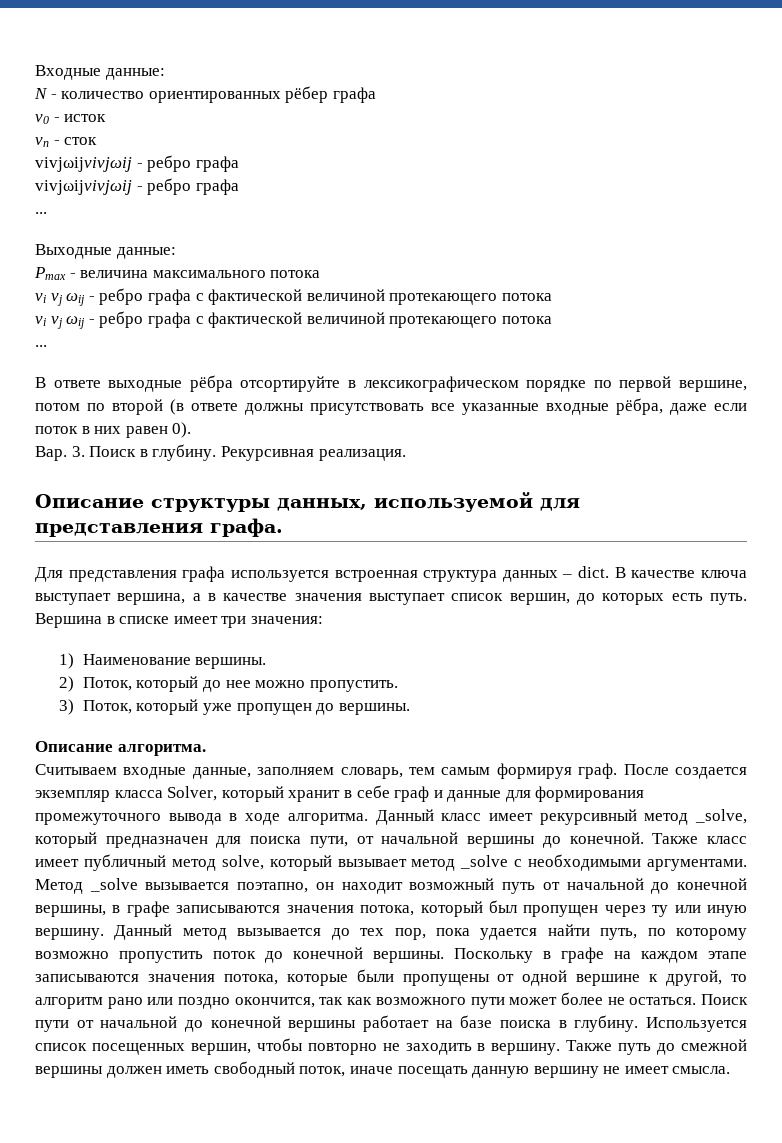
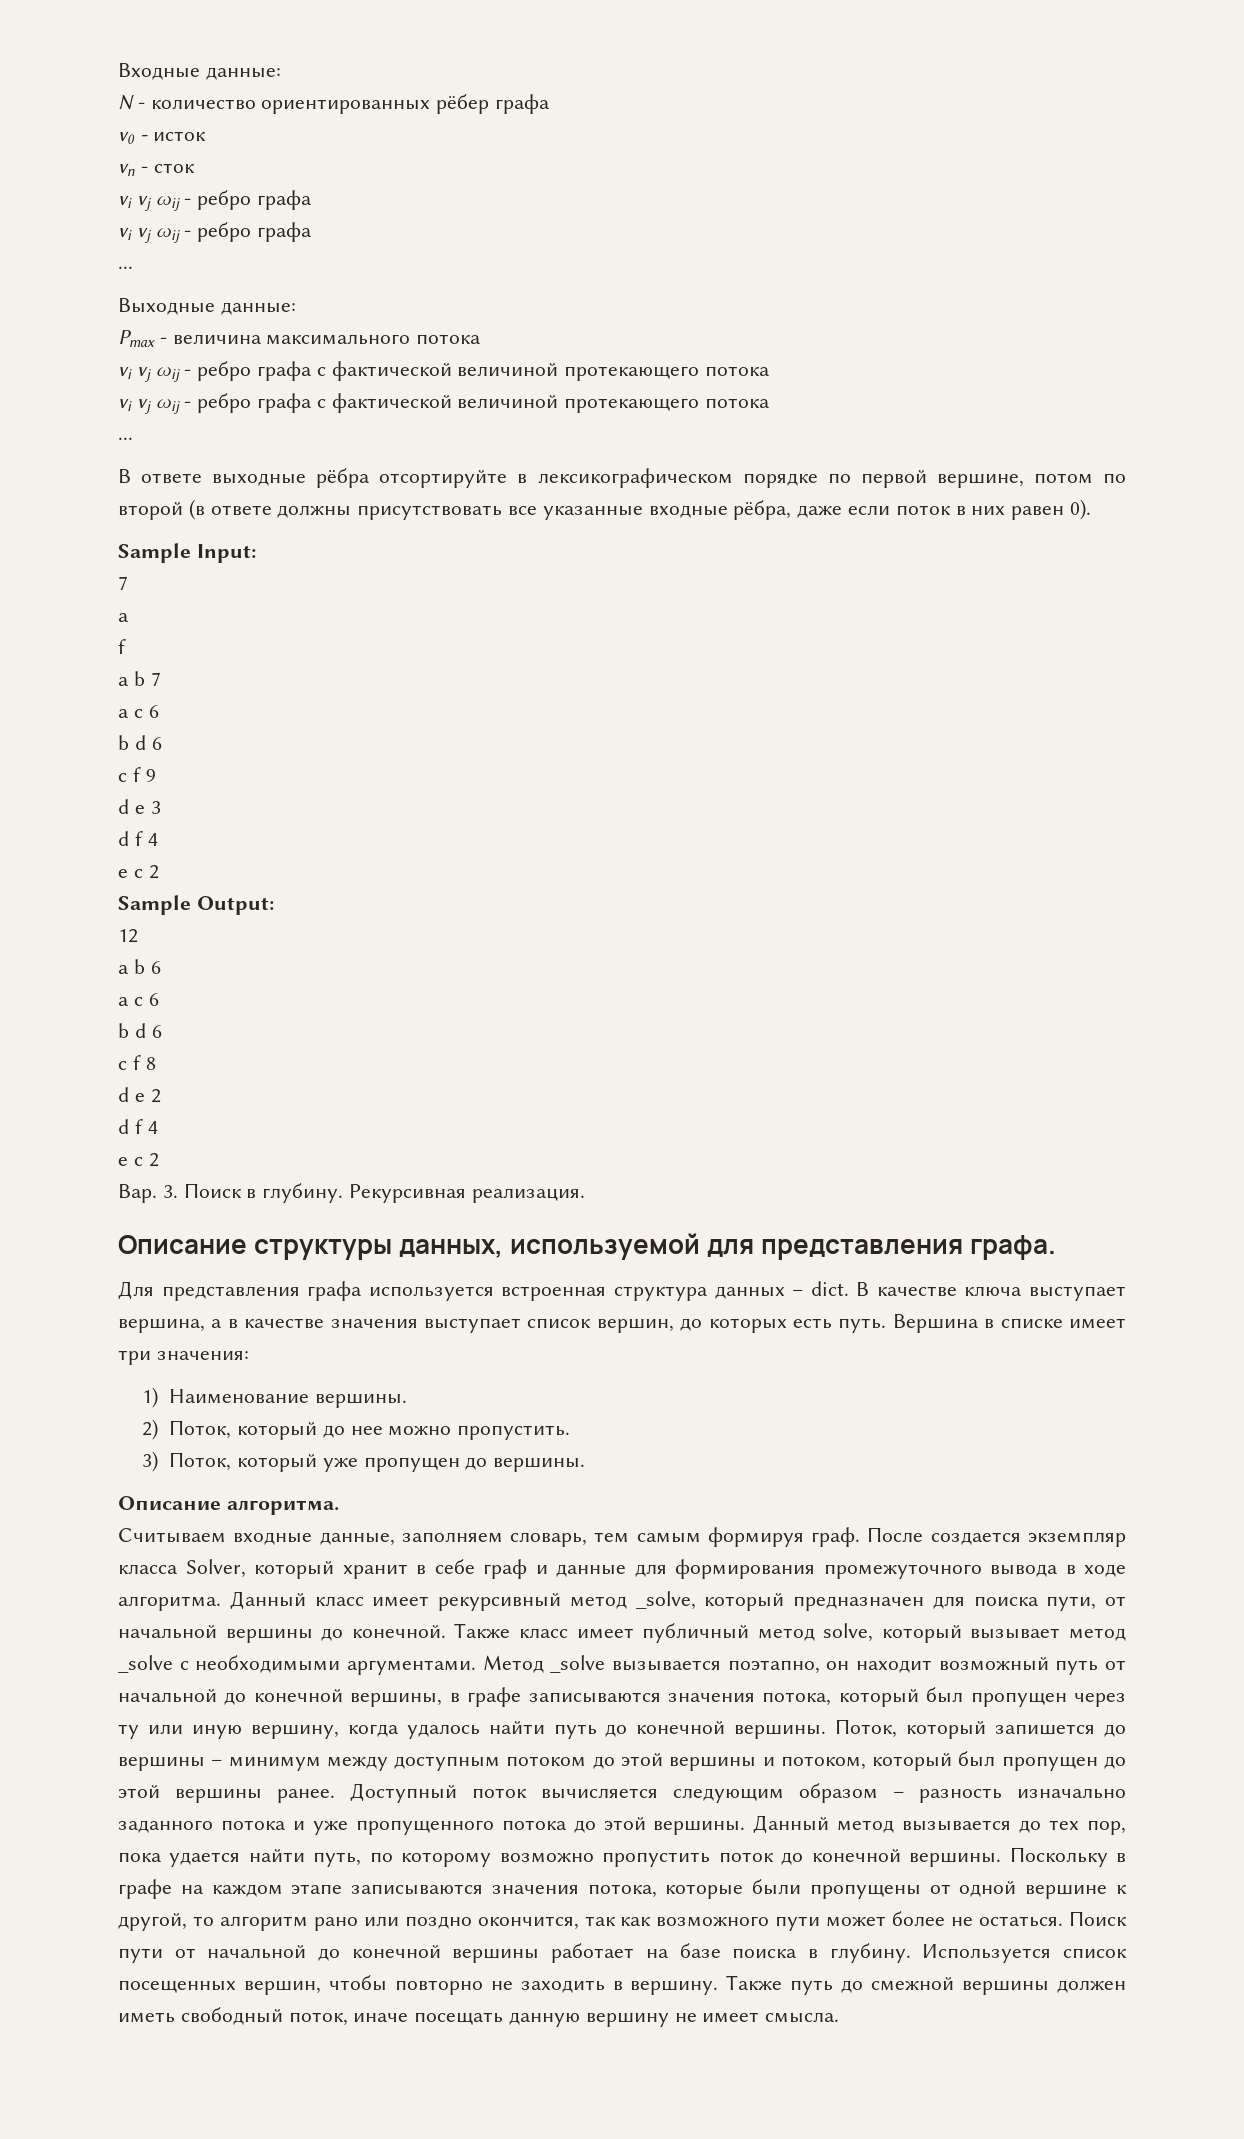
  vn - сток
- vivjωijvivjωij - ребро графа
- vivjωijvivjωij - ребро графа
+ vi vj ωij - ребро графа
+ vi vj ωij - ребро графа
+ Sample Input:
+ 7
+ a
+ f
+ a b 7
+ a c 6
+ b d 6
+ c f 9
+ d e 3
+ d f 4
+ e c 2
+ Sample Output:
+ 12
+ a b 6
+ a c 6
+ b d 6
+ c f 8
+ d e 2
+ d f 4
+ e c 2
- Метод _solve вызывается поэтапно, он находит возможный путь от начальной до конечной вершины, в графе записываются значения потока, который был пропущен через ту или иную вершину.
+ Метод _solve вызывается поэтапно, он находит возможный путь от начальной до конечной вершины, в графе записываются значения потока, который был пропущен через ту или иную вершину, когда удалось найти путь до конечной вершины. Поток, который запишется до вершины – минимум между доступным потоком до этой вершины и потоком, который был пропущен до этой вершины ранее. Доступный поток вычисляется следующим образом – разность изначально заданного потока и уже пропущенного потока до этой вершины.

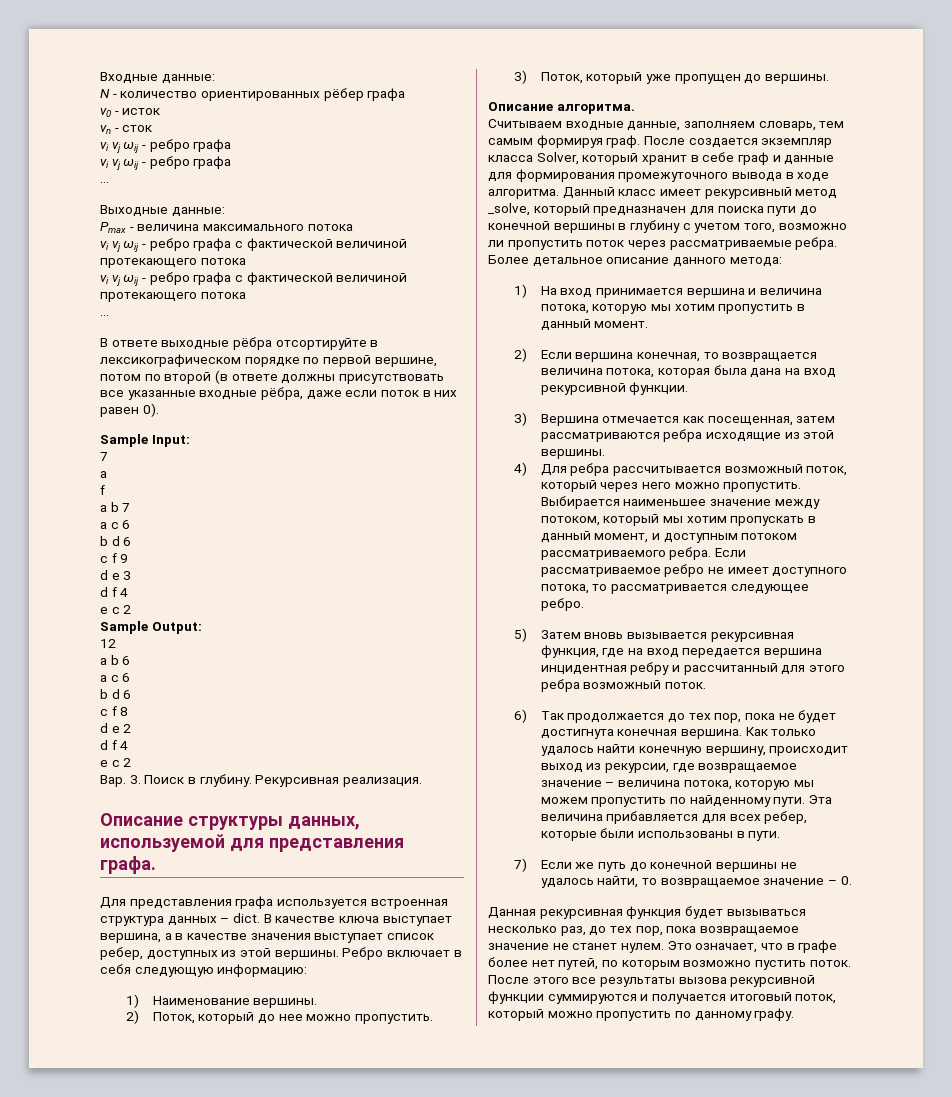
- В качестве ключа выступает вершина, а в качестве значения выступает список вершин, до которых есть путь. Вершина в списке имеет три значения:
+ В качестве ключа выступает вершина, а в качестве значения выступает список ребер, доступных из этой вершины. Ребро включает в себя следующую информацию:
- Данный класс имеет рекурсивный метод _solve, который предназначен для поиска пути, от начальной вершины до конечной. Также класс имеет публичный метод solve, который вызывает метод _solve с необходимыми аргументами. Метод _solve вызывается поэтапно, он находит возможный путь от начальной до конечной вершины, в графе записываются значения потока, который был пропущен через ту или иную вершину, когда удалось найти путь до конечной вершины. Поток, который запишется до вершины – минимум между доступным потоком до этой вершины и потоком, который был пропущен до этой вершины ранее. Доступный поток вычисляется следующим образом – разность изначально заданного потока и уже пропущенного потока до этой вершины. Данный метод вызывается до тех пор, пока удается найти путь, по которому возможно пропустить поток до конечной вершины. Поскольку в графе на каждом этапе записываются значения потока, которые были пропущены от одной вершине к другой, то алгоритм рано или поздно окончится, так как возможного пути может более не остаться. Поиск пути от начальной до конечной вершины работает на базе поиска в глубину. Используется список посещенных вершин, чтобы повторно не заходить в вершину. Также путь до смежной вершины должен иметь свободный поток, иначе посещать данную вершину не имеет смысла.
+ Данный класс имеет рекурсивный метод _solve, который предназначен для поиска пути до конечной вершины в глубину с учетом того, возможно ли пропустить поток через рассматриваемые ребра. Более детальное описание данного метода:
+ 1) На вход принимается вершина и величина потока, которую мы хотим пропустить в данный момент.
+ 2) Если вершина конечная, то возвращается величина потока, которая была дана на вход рекурсивной функции.
+ 3) Вершина отмечается как посещенная, затем рассматриваются ребра исходящие из этой вершины.
+ 4) Для ребра рассчитывается возможный поток, который через него можно пропустить. Выбирается наименьшее значение между потоком, который мы хотим пропускать в данный момент, и доступным потоком рассматриваемого ребра. Если рассматриваемое ребро не имеет доступного потока, то рассматривается следующее ребро.
+ 5) Затем вновь вызывается рекурсивная функция, где на вход передается вершина инцидентная ребру и рассчитанный для этого ребра возможный поток.
+ 6) Так продолжается до тех пор, пока не будет достигнута конечная вершина. Как только удалось найти конечную вершину, происходит выход из рекурсии, где возвращаемое значение – величина потока, которую мы можем пропустить по найденному пути. Эта величина прибавляется для всех ребер, которые были использованы в пути.
+ 7) Если же путь до конечной вершины не удалось найти, то возвращаемое значение – 0.
+ Данная рекурсивная функция будет вызываться несколько раз, до тех пор, пока возвращаемое значение не станет нулем. Это означает, что в графе более нет путей, по которым возможно пустить поток. После этого все результаты вызова рекурсивной функции суммируются и получается итоговый поток, который можно пропустить по данному графу.

